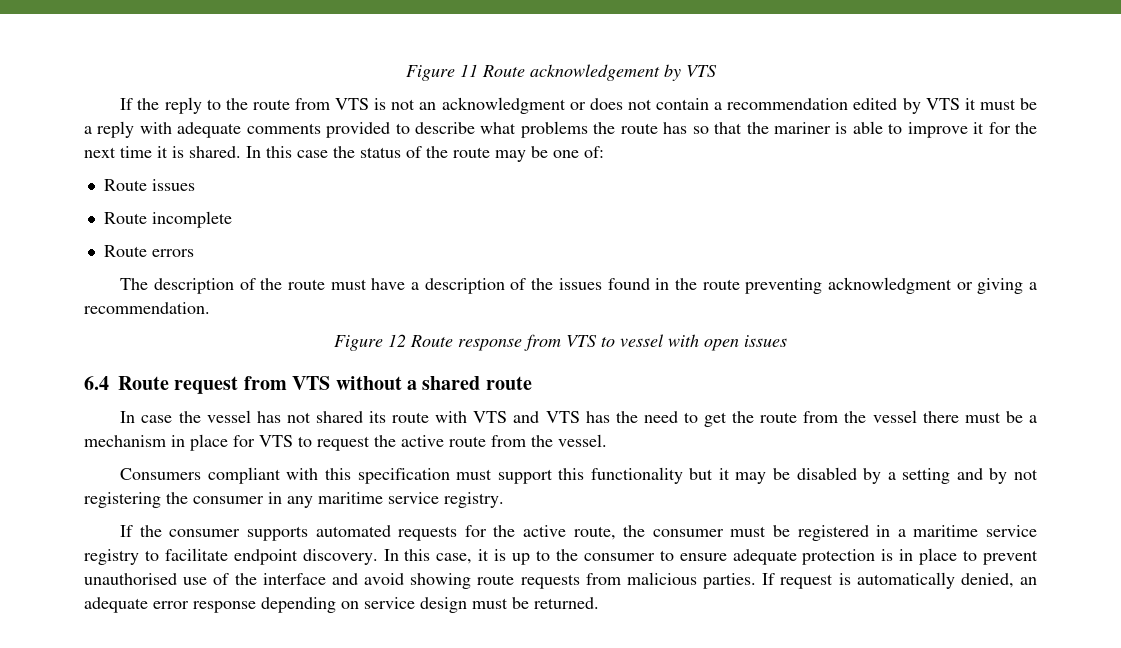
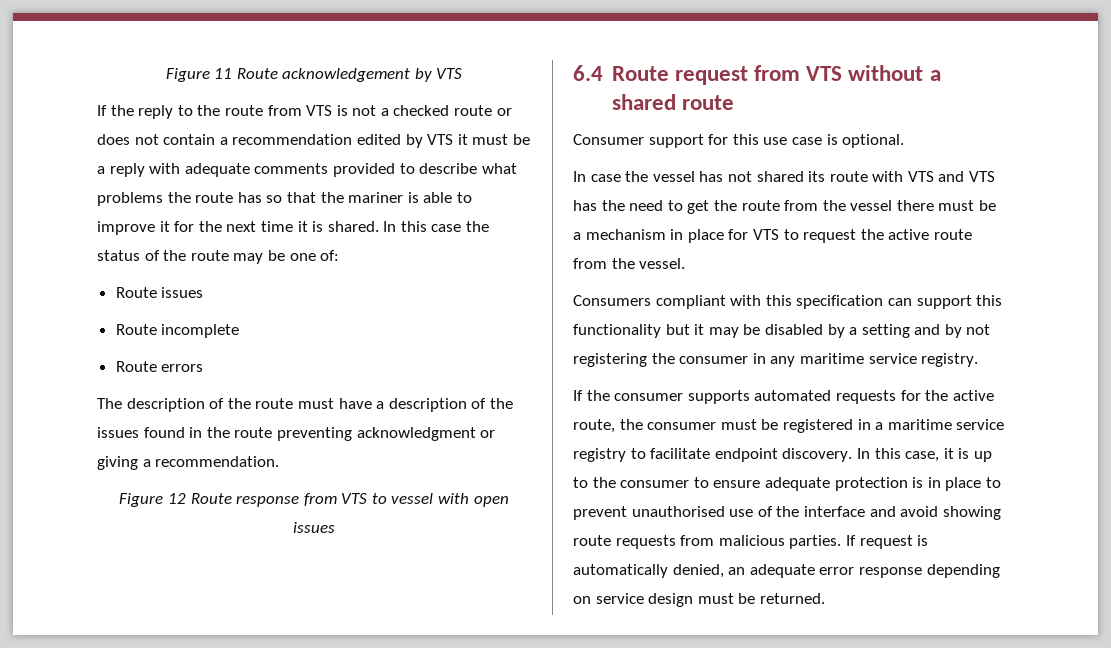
- If the reply to the route from VTS is not an acknowledgment or does not contain a recommendation edited by VTS it must be a reply with adequate comments provided to describe what problems the route has so that the mariner is able to improve it for the next time it is shared.
+ If the reply to the route from VTS is not a checked route or does not contain a recommendation edited by VTS it must be a reply with adequate comments provided to describe what problems the route has so that the mariner is able to improve it for the next time it is shared.
+ Consumer support for this use case is optional.
- Consumers compliant with this specification must support this functionality but it may be disabled by a setting and by not registering the consumer in any maritime service registry.
+ Consumers compliant with this specification can support this functionality but it may be disabled by a setting and by not registering the consumer in any maritime service registry.

